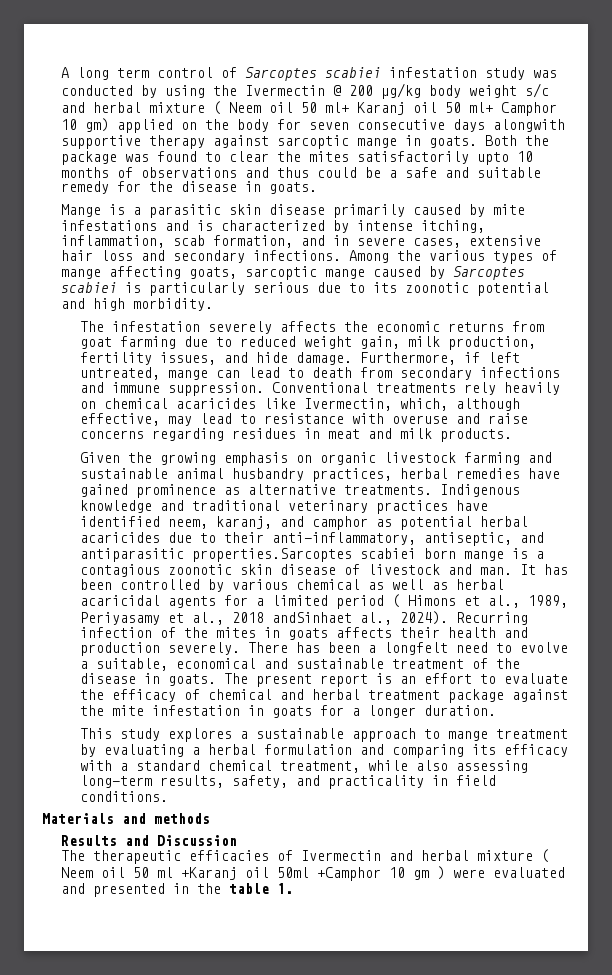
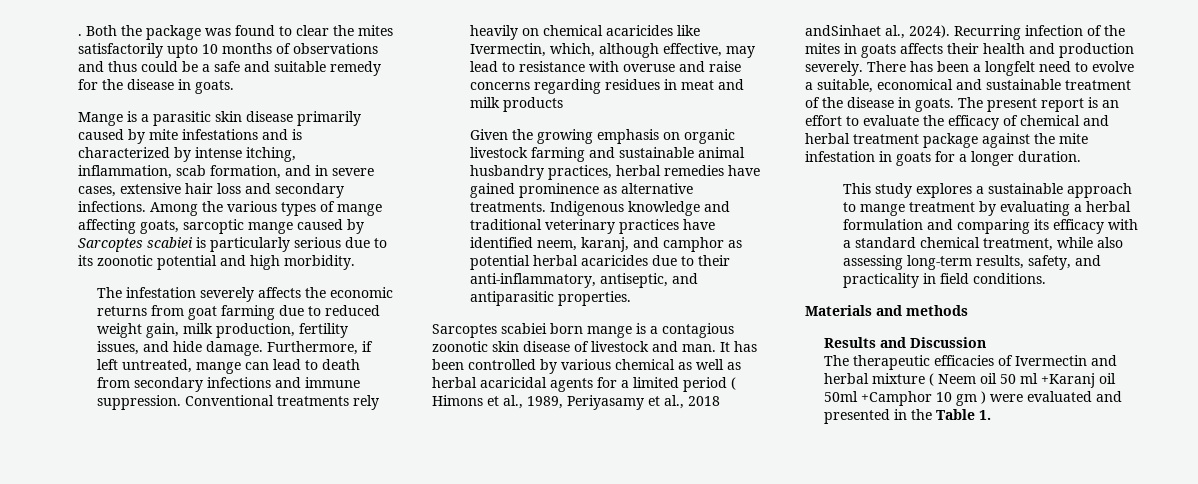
- A long term control of Sarcoptes scabiei infestation study was conducted by using the Ivermectin @ 200 µg/kg body weight s/c and herbal mixture ( Neem oil 50 ml+ Karanj oil 50 ml+ Camphor 10 gm) applied on the body for seven consecutive days alongwith supportive therapy against sarcoptic mange in goats.
+ .
- Conventional treatments rely heavily on chemical acaricides like Ivermectin, which, although effective, may lead to resistance with overuse and raise concerns regarding residues in meat and milk products.
+ Conventional treatments rely heavily on chemical acaricides like Ivermectin, which, although effective, may lead to resistance with overuse and raise concerns regarding residues in meat and milk products
- Indigenous knowledge and traditional veterinary practices have identified neem, karanj, and camphor as potential herbal acaricides due to their anti-inflammatory, antiseptic, and antiparasitic properties.Sarcoptes scabiei born mange is a contagious zoonotic skin disease of livestock and man.
+ Indigenous knowledge and traditional veterinary practices have identified neem, karanj, and camphor as potential herbal acaricides due to their anti-inflammatory, antiseptic, and antiparasitic properties.
+ Sarcoptes scabiei born mange is a contagious zoonotic skin disease of livestock and man.
- The therapeutic efficacies of Ivermectin and herbal mixture ( Neem oil 50 ml +Karanj oil 50ml +Camphor 10 gm ) were evaluated and presented in the table 1.
+ The therapeutic efficacies of Ivermectin and herbal mixture ( Neem oil 50 ml +Karanj oil 50ml +Camphor 10 gm ) were evaluated and presented in the Table 1.

